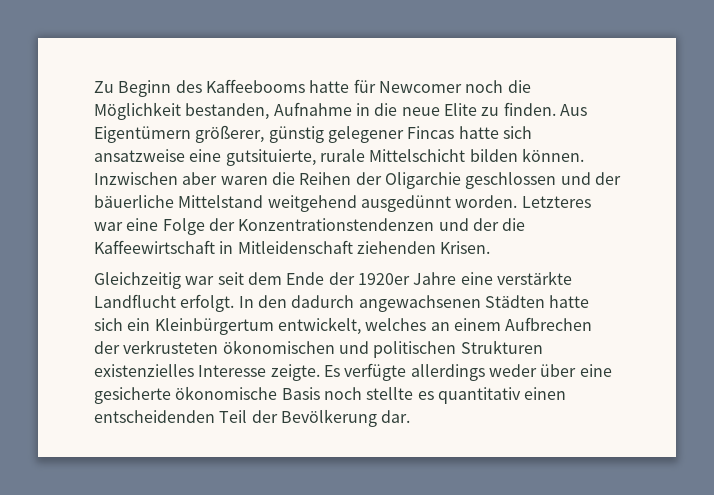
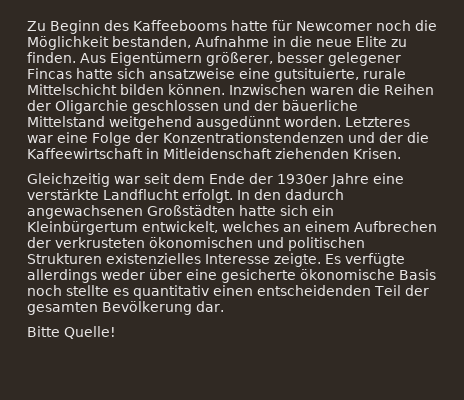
- Aus Eigentümern größerer, günstig gelegener Fincas hatte sich ansatzweise eine gutsituierte, rurale Mittelschicht bilden können.
+ Aus Eigentümern größerer, besser gelegener Fincas hatte sich ansatzweise eine gutsituierte, rurale Mittelschicht bilden können.
- Inzwischen aber waren die Reihen der Oligarchie geschlossen und der bäuerliche Mittelstand weitgehend ausgedünnt worden.
+ Inzwischen waren die Reihen der Oligarchie geschlossen und der bäuerliche Mittelstand weitgehend ausgedünnt worden.
- Gleichzeitig war seit dem Ende der 1920er Jahre eine verstärkte Landflucht erfolgt.
+ Gleichzeitig war seit dem Ende der 1930er Jahre eine verstärkte Landflucht erfolgt.
- In den dadurch angewachsenen Städten hatte sich ein Kleinbürgertum entwickelt, welches an einem Aufbrechen der verkrusteten ökonomischen und politischen Strukturen existenzielles Interesse zeigte.
+ In den dadurch angewachsenen Großstädten hatte sich ein Kleinbürgertum entwickelt, welches an einem Aufbrechen der verkrusteten ökonomischen und politischen Strukturen existenzielles Interesse zeigte.
- Es verfügte allerdings weder über eine gesicherte ökonomische Basis noch stellte es quantitativ einen entscheidenden Teil der Bevölkerung dar.
+ Es verfügte allerdings weder über eine gesicherte ökonomische Basis noch stellte es quantitativ einen entscheidenden Teil der gesamten Bevölkerung dar.
+ Bitte Quelle!

